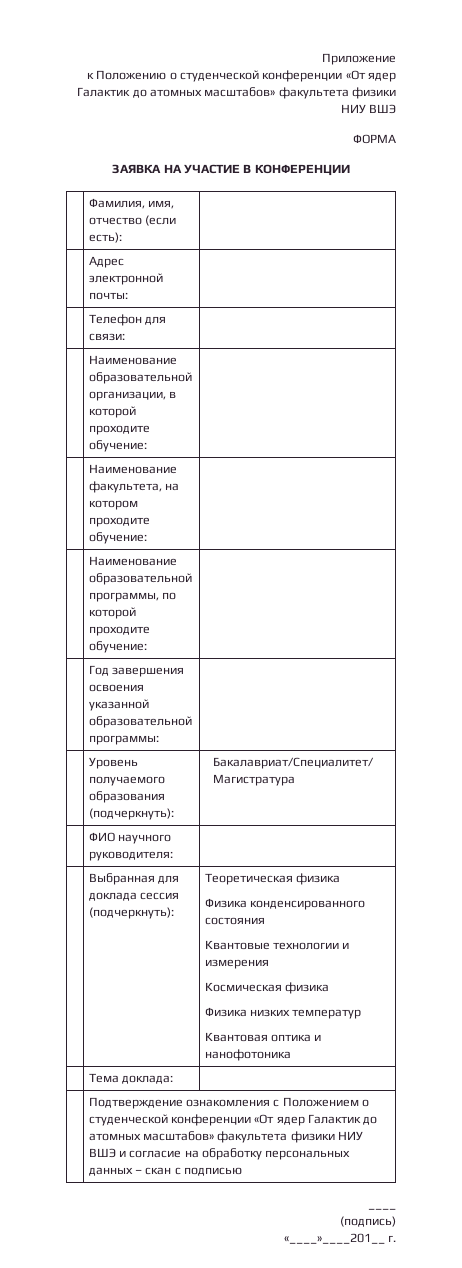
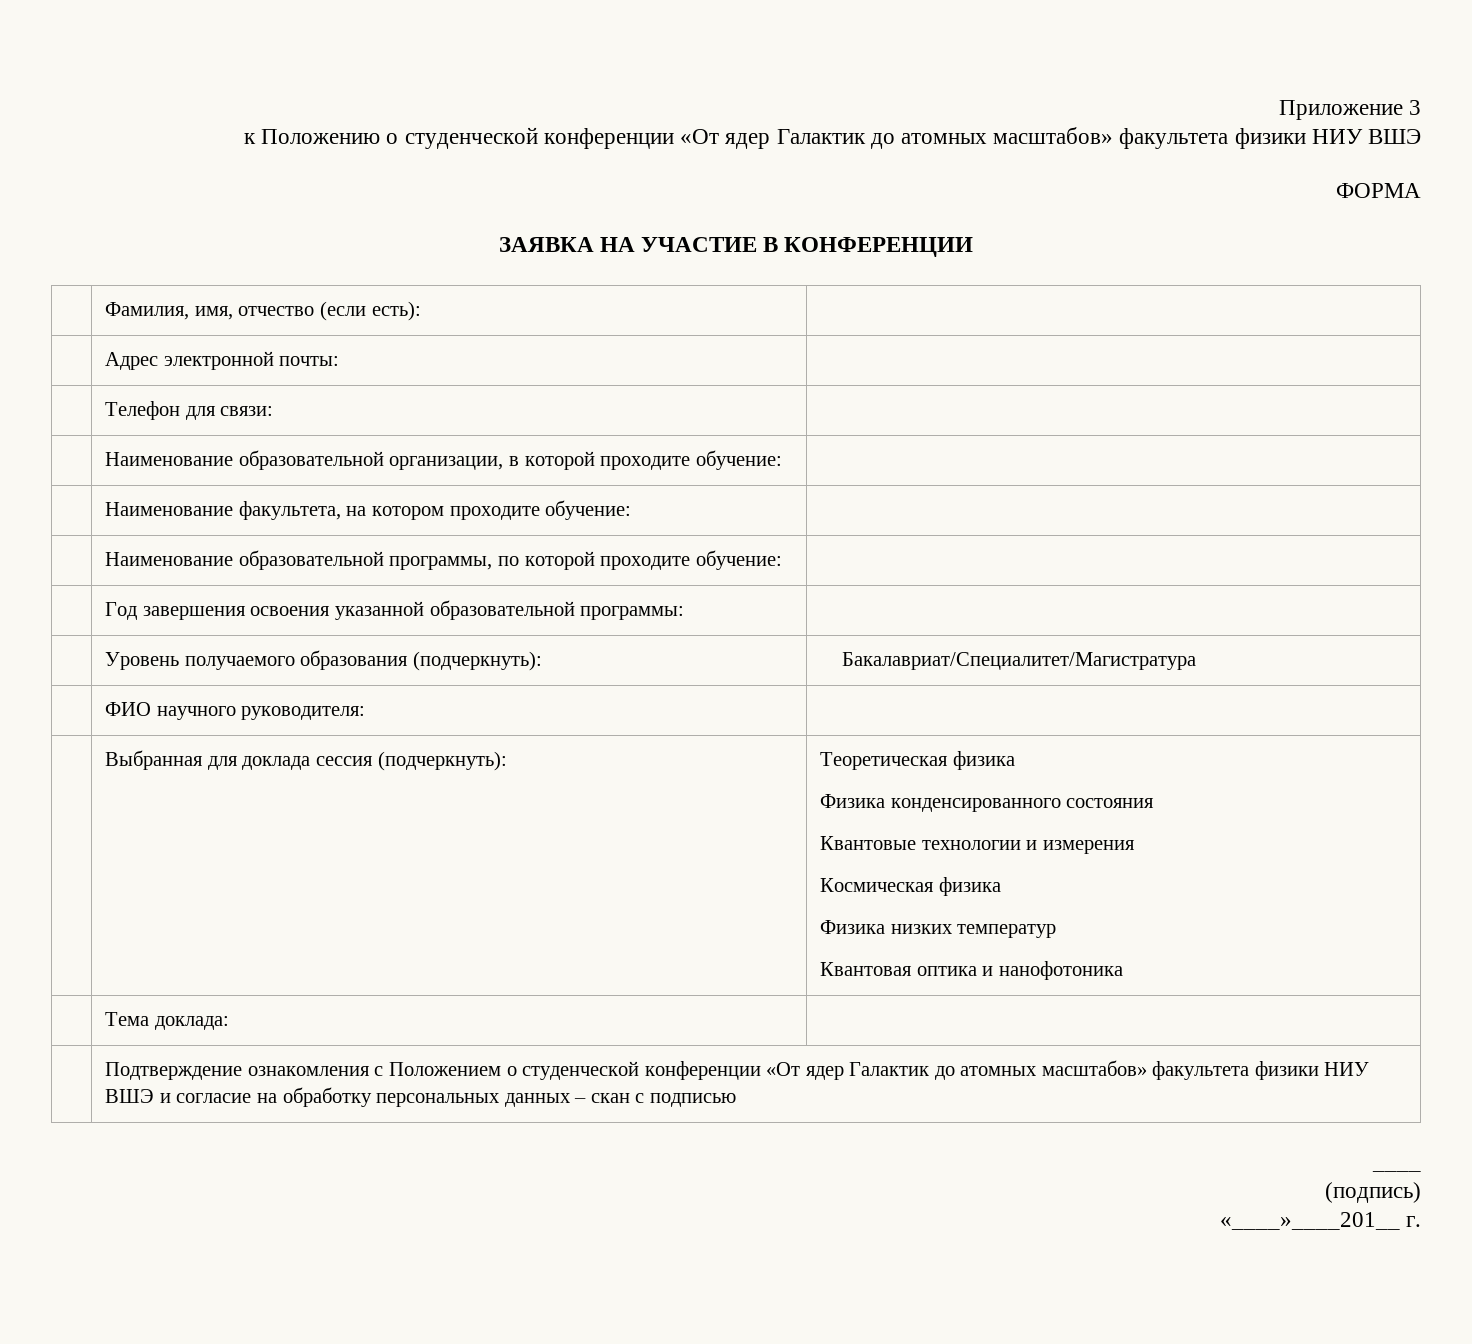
- Приложение
+ Приложение 3

